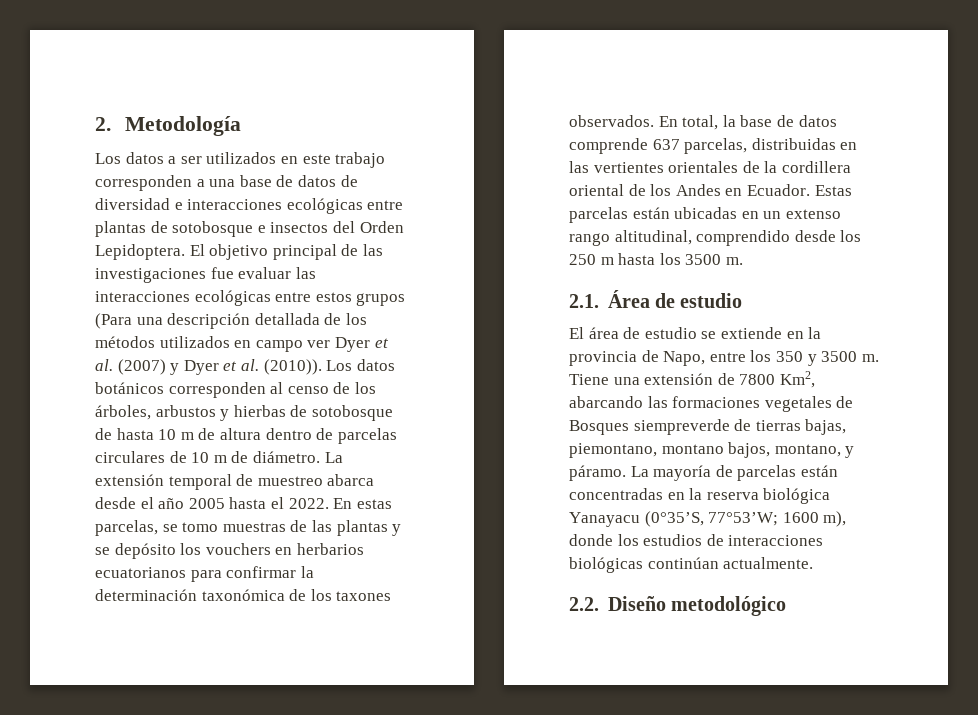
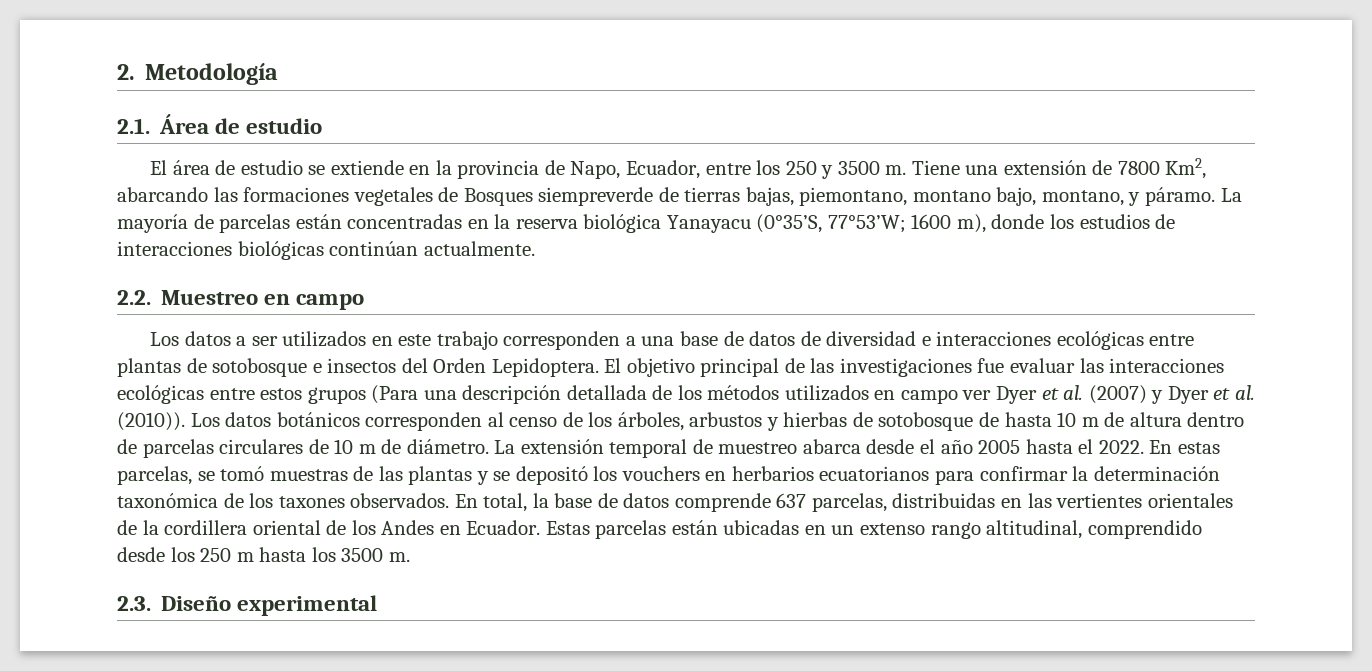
+ 2.1. Área de estudio
+ El área de estudio se extiende en la provincia de Napo, Ecuador, entre los 250 y 3500 m. Tiene una extensión de 7800 Km2, abarcando las formaciones vegetales de Bosques siempreverde de tierras bajas, piemontano, montano bajo, montano, y páramo. La mayoría de parcelas están concentradas en la reserva biológica Yanayacu (0°35’S, 77°53’W; 1600 m), donde los estudios de interacciones biológicas continúan actualmente.
+ 2.2. Muestreo en campo
- En estas parcelas, se tomo muestras de las plantas y se depósito los vouchers en herbarios ecuatorianos para confirmar la determinación taxonómica de los taxones observados.
+ En estas parcelas, se tomó muestras de las plantas y se depositó los vouchers en herbarios ecuatorianos para confirmar la determinación taxonómica de los taxones observados.
- 2.1. Área de estudio
- El área de estudio se extiende en la provincia de Napo, entre los 350 y 3500 m. Tiene una extensión de 7800 Km2, abarcando las formaciones vegetales de Bosques siempreverde de tierras bajas, piemontano, montano bajos, montano, y páramo. La mayoría de parcelas están concentradas en la reserva biológica Yanayacu (0°35’S, 77°53’W; 1600 m), donde los estudios de interacciones biológicas continúan actualmente.
- 2.2. Diseño metodológico
+ 2.3. Diseño experimental

